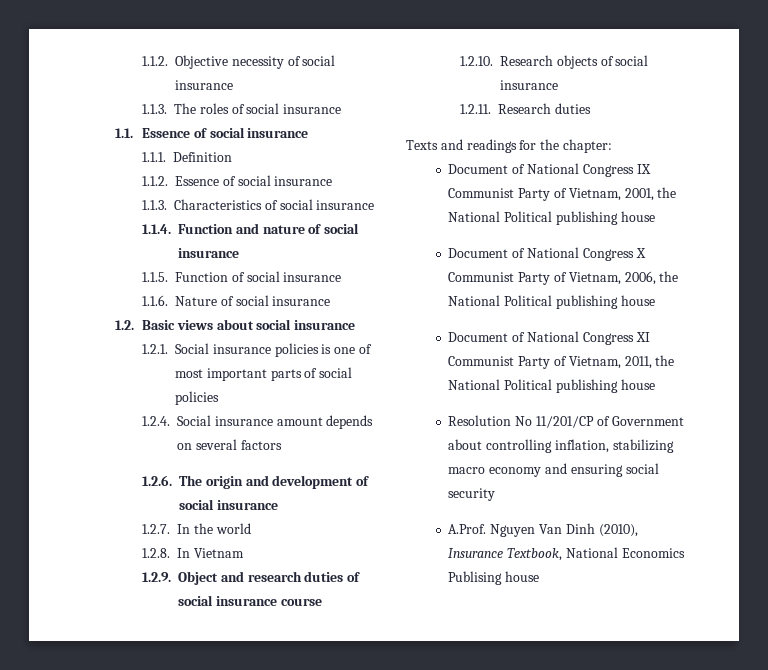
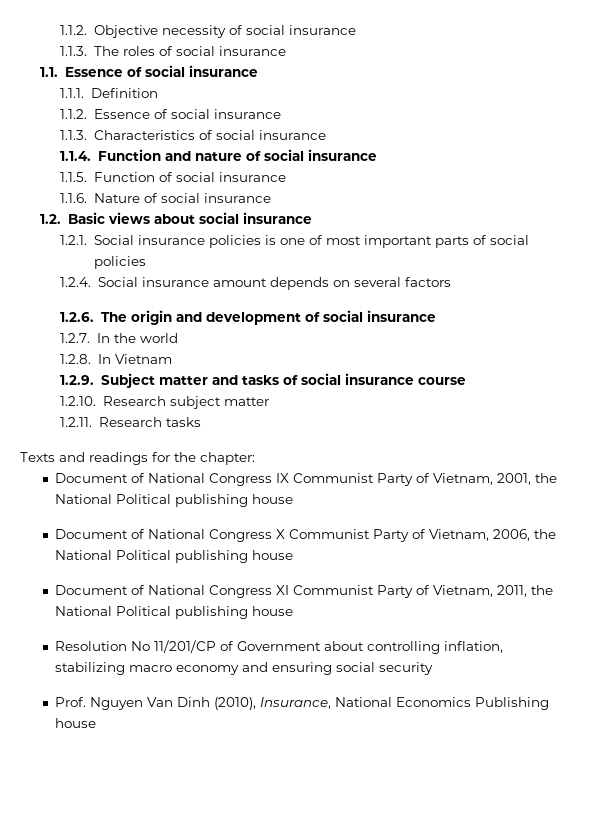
- 1.2.9. Object and research duties of social insurance course
+ 1.2.9. Subject matter and tasks of social insurance course
- 1.2.10. Research objects of social insurance
+ 1.2.10. Research subject matter
- 1.2.11. Research duties
+ 1.2.11. Research tasks
- A.Prof. Nguyen Van Dinh (2010), Insurance Textbook, National Economics Publising house
+ Prof. Nguyen Van Dinh (2010), Insurance, National Economics Publishing house

